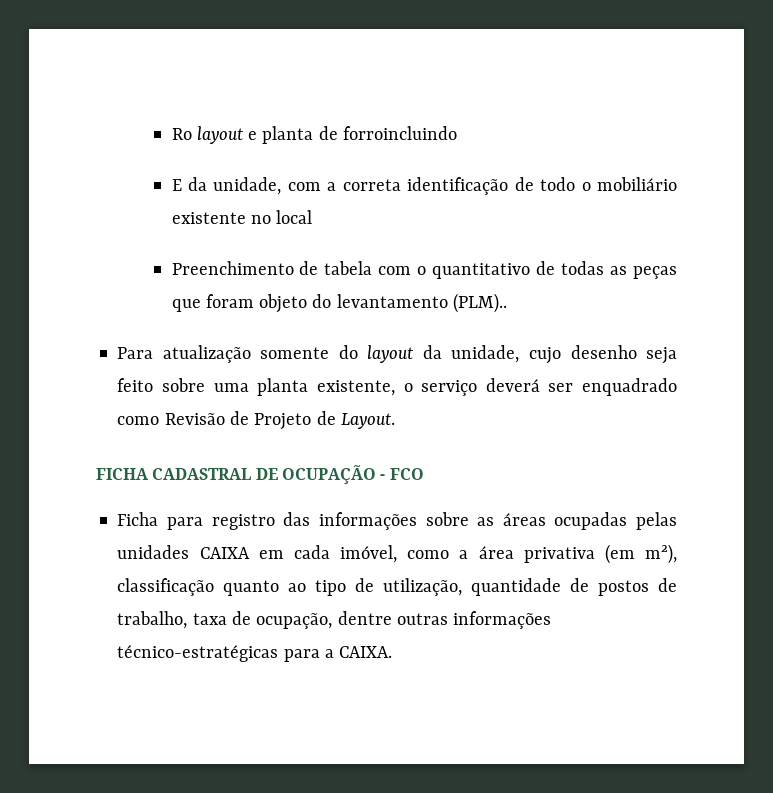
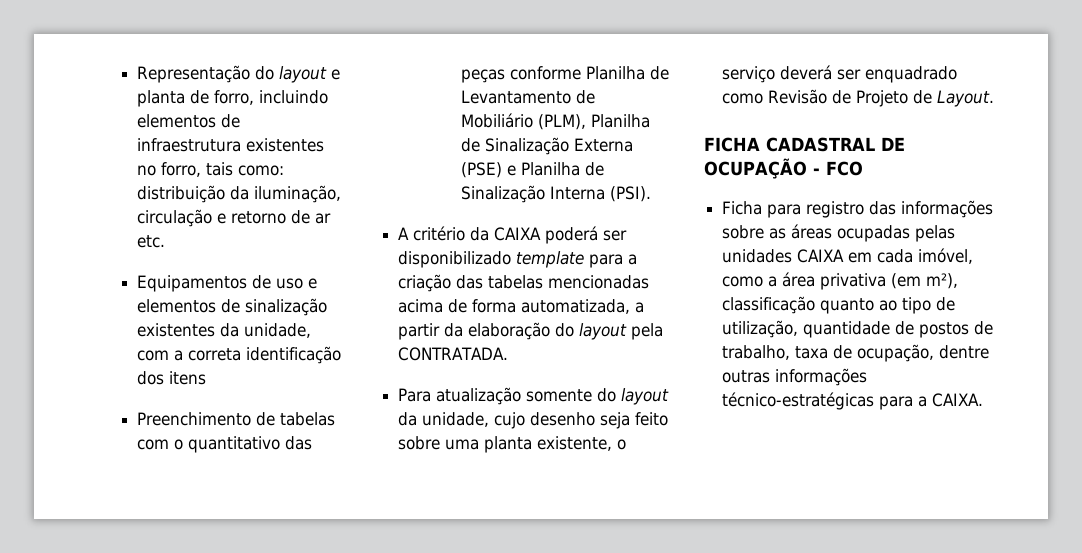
- Ro layout e planta de forroincluindo
- E da unidade, com a correta identificação de todo o mobiliário existente no local
+ Representação do layout e planta de forro, incluindo elementos de infraestrutura existentes no forro, tais como: distribuição da iluminação, circulação e retorno de ar etc.
+ Equipamentos de uso e elementos de sinalização existentes da unidade, com a correta identificação dos itens
- Preenchimento de tabela com o quantitativo de todas as peças que foram objeto do levantamento (PLM)..
+ Preenchimento de tabelas com o quantitativo das peças conforme Planilha de Levantamento de Mobiliário (PLM), Planilha de Sinalização Externa (PSE) e Planilha de Sinalização Interna (PSI).
+ A critério da CAIXA poderá ser disponibilizado template para a criação das tabelas mencionadas acima de forma automatizada, a partir da elaboração do layout pela CONTRATADA.

